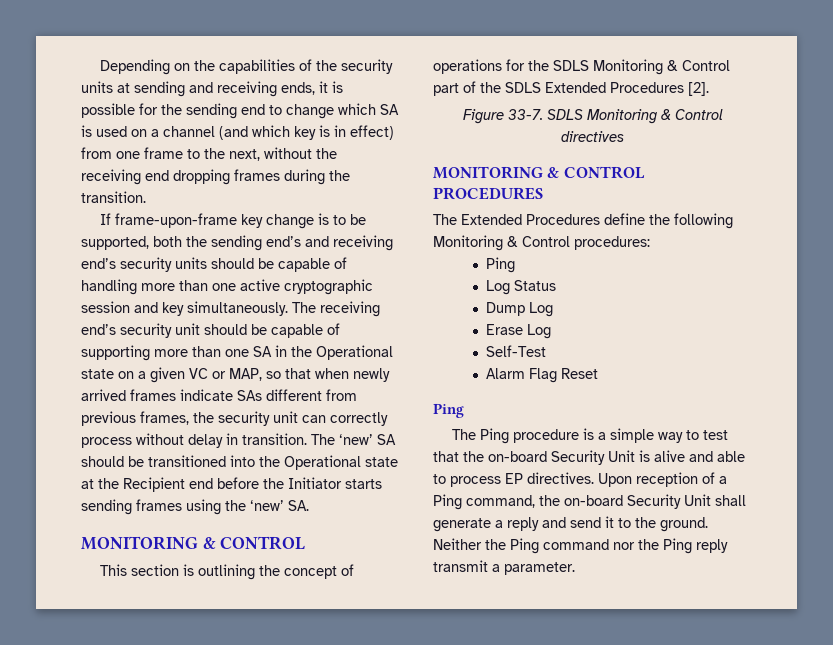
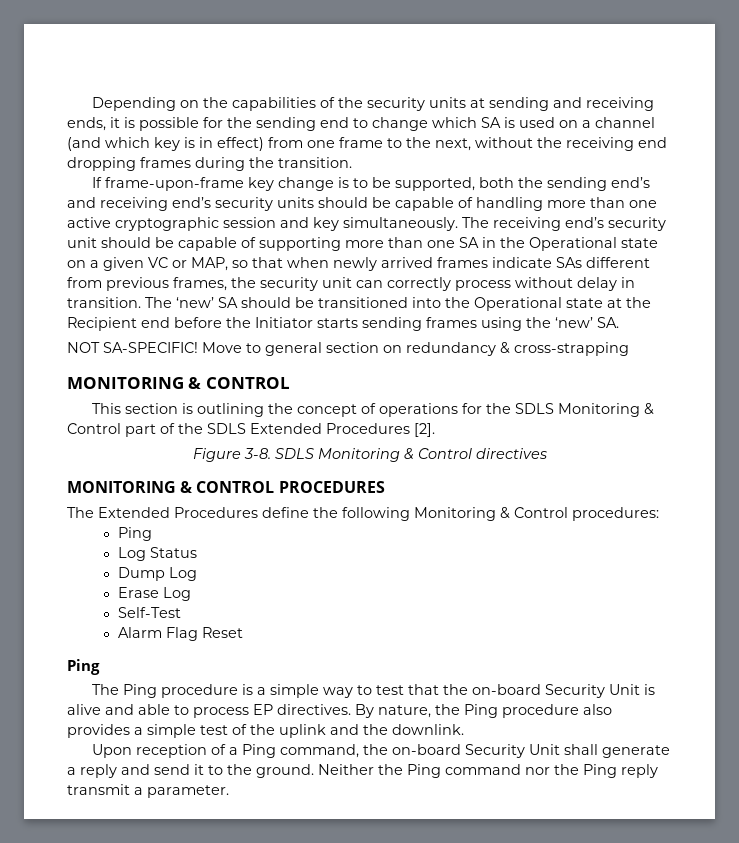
+ NOT SA-SPECIFIC! Move to general section on redundancy & cross-strapping
- Figure 33-7.
+ Figure 3-8.
- The Ping procedure is a simple way to test that the on-board Security Unit is alive and able to process EP directives. Upon reception of a Ping command, the on-board Security Unit shall generate a reply and send it to the ground.
+ The Ping procedure is a simple way to test that the on-board Security Unit is alive and able to process EP directives. By nature, the Ping procedure also provides a simple test of the uplink and the downlink.
+ Upon reception of a Ping command, the on-board Security Unit shall generate a reply and send it to the ground.

